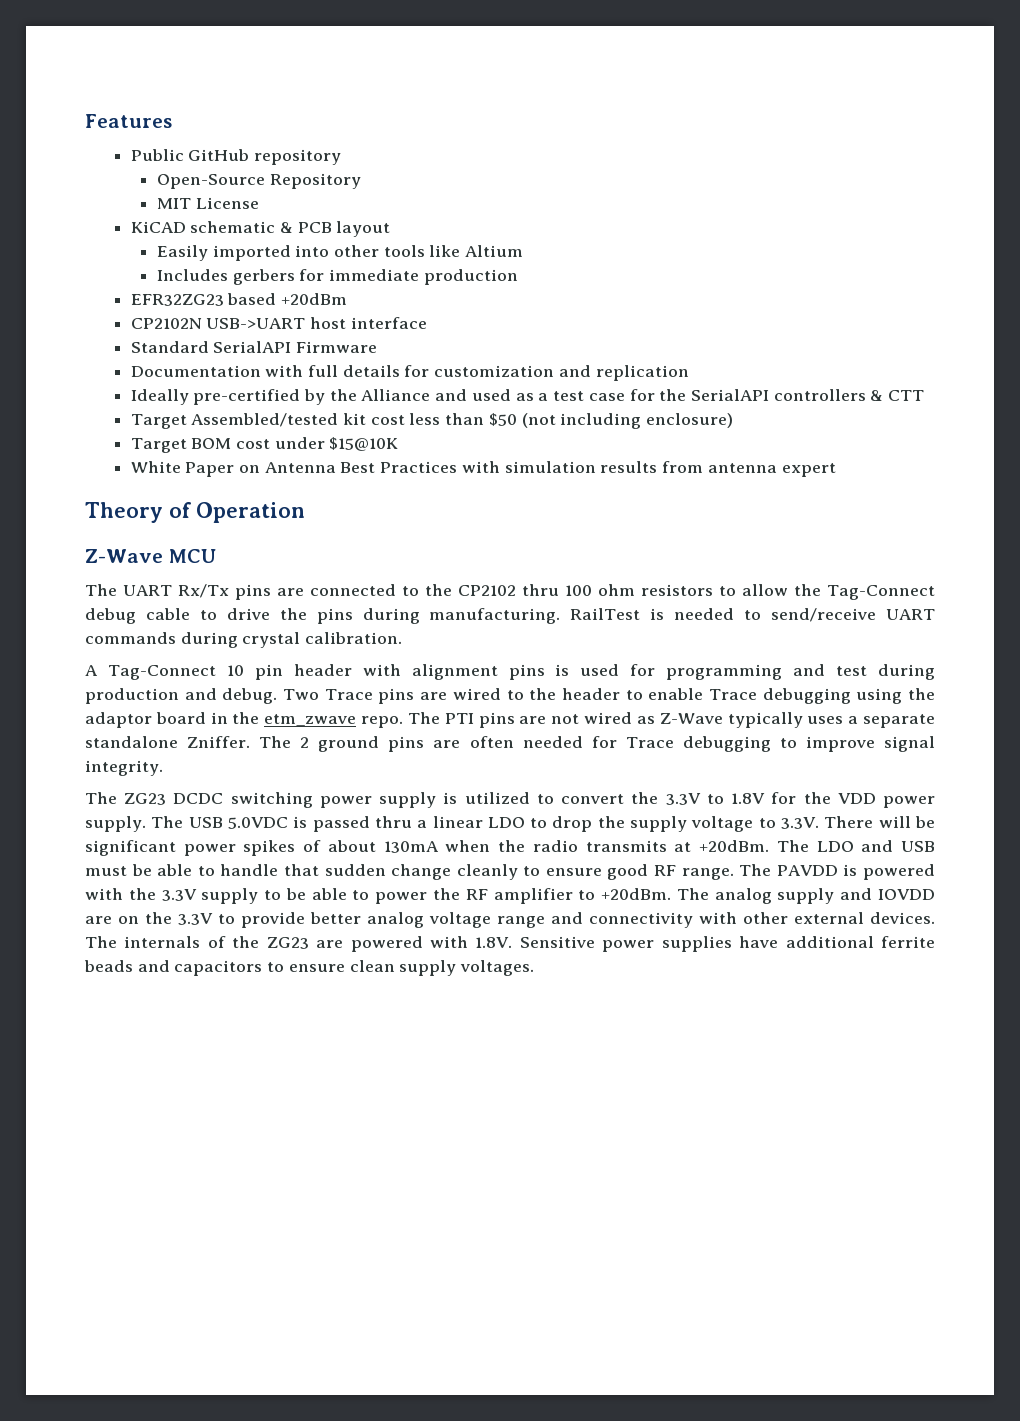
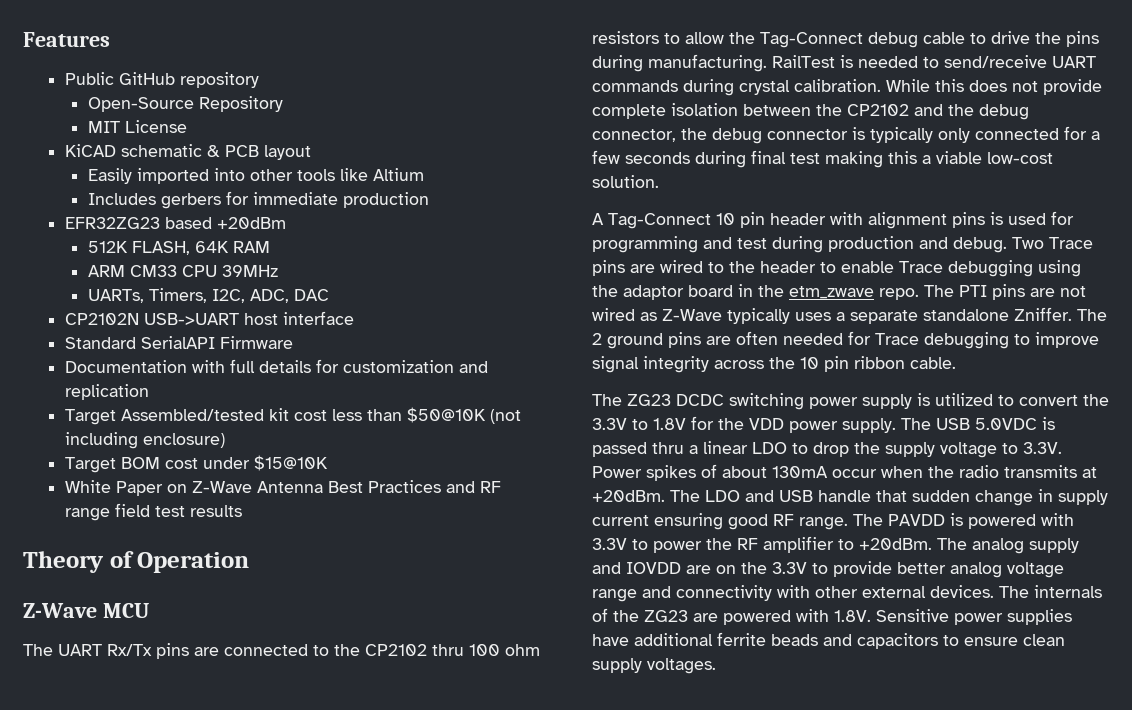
+ 512K FLASH, 64K RAM
+ ARM CM33 CPU 39MHz
+ UARTs, Timers, I2C, ADC, DAC
- Ideally pre-certified by the Alliance and used as a test case for the SerialAPI controllers & CTT
- Target Assembled/tested kit cost less than $50 (not including enclosure)
+ Target Assembled/tested kit cost less than $50@10K (not including enclosure)
- White Paper on Antenna Best Practices with simulation results from antenna expert
+ White Paper on Z-Wave Antenna Best Practices and RF range field test results
+ While this does not provide complete isolation between the CP2102 and the debug connector, the debug connector is typically only connected for a few seconds during final test making this a viable low-cost solution.
- The 2 ground pins are often needed for Trace debugging to improve signal integrity.
+ The 2 ground pins are often needed for Trace debugging to improve signal integrity across the 10 pin ribbon cable.
- The USB 5.0VDC is passed thru a linear LDO to drop the supply voltage to 3.3V. There will be significant power spikes of about 130mA when the radio transmits at +20dBm.
+ The USB 5.0VDC is passed thru a linear LDO to drop the supply voltage to 3.3V. Power spikes of about 130mA occur when the radio transmits at +20dBm.
- The LDO and USB must be able to handle that sudden change cleanly to ensure good RF range.
+ The LDO and USB handle that sudden change in supply current ensuring good RF range.
- The PAVDD is powered with the 3.3V supply to be able to power the RF amplifier to +20dBm.
+ The PAVDD is powered with 3.3V to power the RF amplifier to +20dBm.

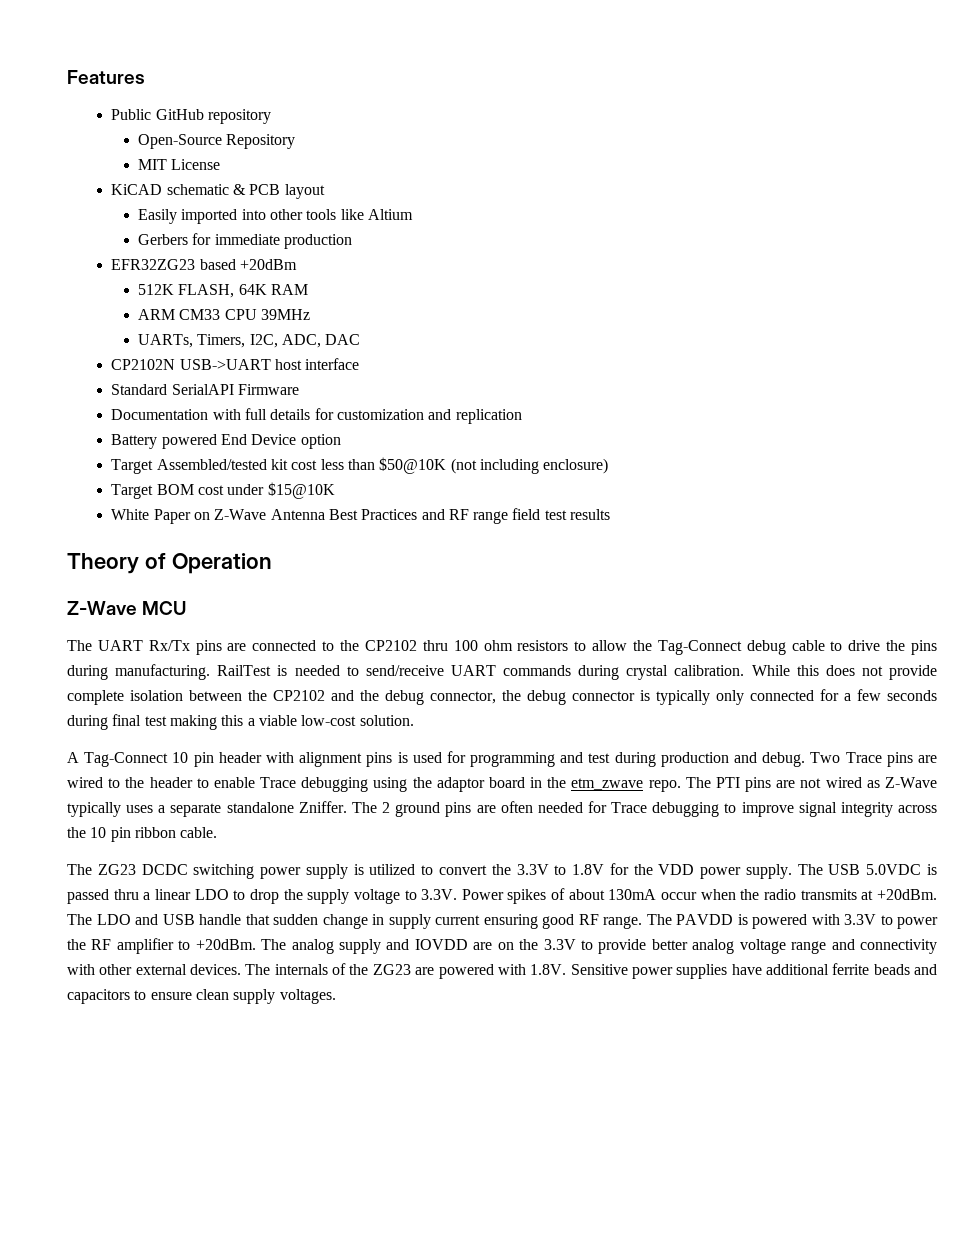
- Includes gerbers for immediate production
+ Gerbers for immediate production
+ Battery powered End Device option

